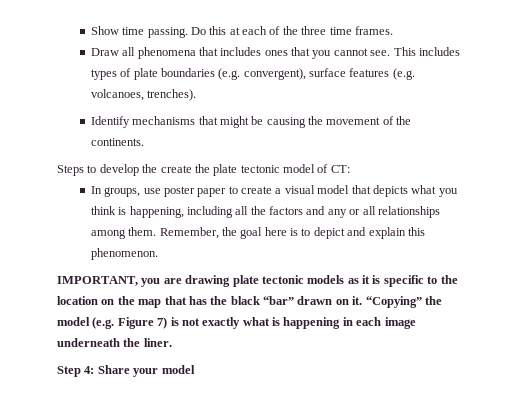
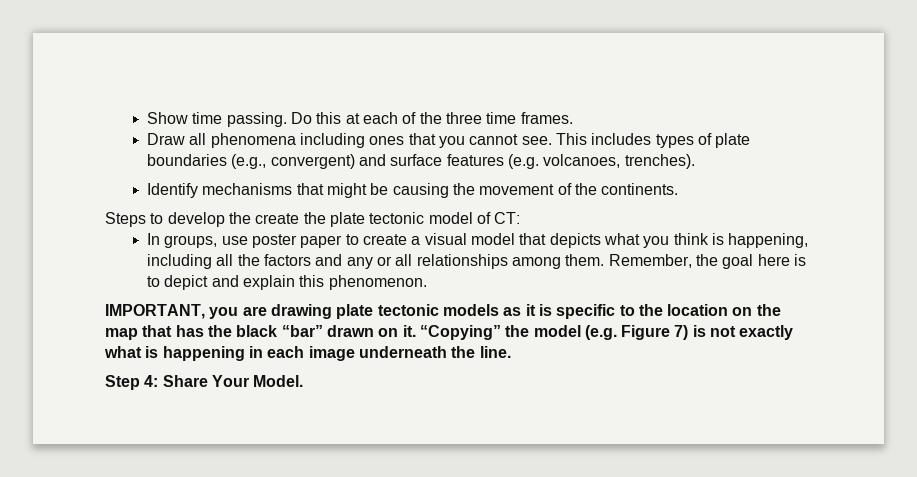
- Draw all phenomena that includes ones that you cannot see.
+ Draw all phenomena including ones that you cannot see.
- This includes types of plate boundaries (e.g. convergent), surface features (e.g. volcanoes, trenches).
+ This includes types of plate boundaries (e.g., convergent) and surface features (e.g. volcanoes, trenches).
- “Copying” the model (e.g. Figure 7) is not exactly what is happening in each image underneath the liner.
+ “Copying” the model (e.g. Figure 7) is not exactly what is happening in each image underneath the line.
- Step 4: Share your model
+ Step 4: Share Your Model.

